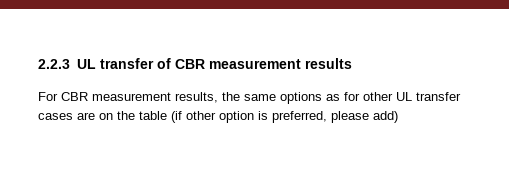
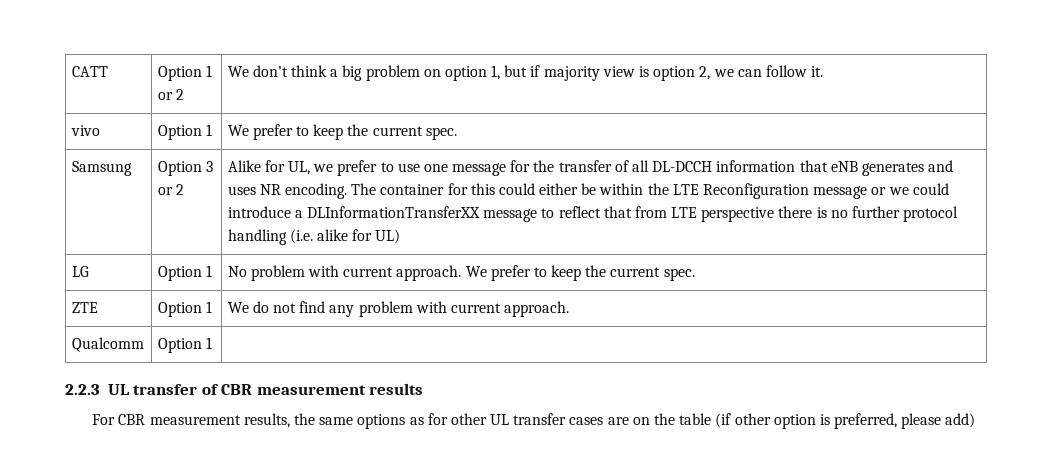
+ CATT | Option 1 or 2 | We don’t think a big problem on option 1, but if majority view is option 2, we can follow it.
+ vivo | Option 1 | We prefer to keep the current spec.
+ Samsung | Option 3 or 2 | Alike for UL, we prefer to use one message for the transfer of all DL-DCCH information that eNB generates and uses NR encoding. The container for this could either be within the LTE Reconfiguration message or we could introduce a DLInformationTransferXX message to reflect that from LTE perspective there is no further protocol handling (i.e. alike for UL)
+ LG | Option 1 | No problem with current approach. We prefer to keep the current spec.
+ ZTE | Option 1 | We do not find any problem with current approach.
+ Qualcomm | Option 1 |

